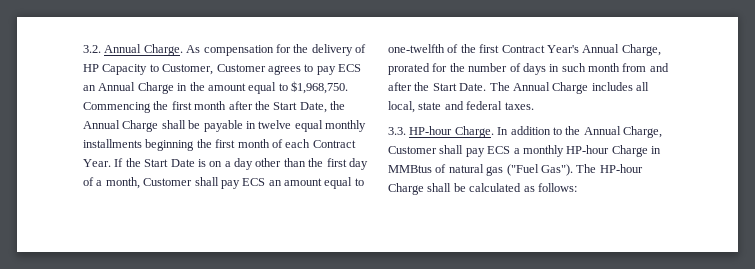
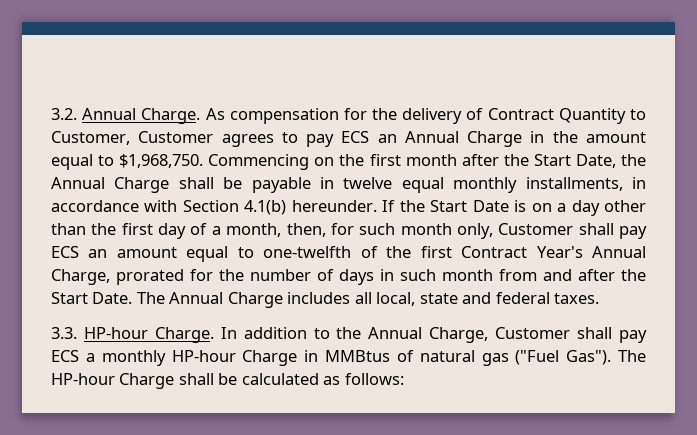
- As compensation for the delivery of HP Capacity to Customer, Customer agrees to pay ECS an Annual Charge in the amount equal to $1,968,750.
+ As compensation for the delivery of Contract Quantity to Customer, Customer agrees to pay ECS an Annual Charge in the amount equal to $1,968,750.
- Commencing the first month after the Start Date, the Annual Charge shall be payable in twelve equal monthly installments beginning the first month of each Contract Year.
+ Commencing on the first month after the Start Date, the Annual Charge shall be payable in twelve equal monthly installments, in accordance with Section 4.1(b) hereunder.
- If the Start Date is on a day other than the first day of a month, Customer shall pay ECS an amount equal to one-twelfth of the first Contract Year's Annual Charge, prorated for the number of days in such month from and after the Start Date.
+ If the Start Date is on a day other than the first day of a month, then, for such month only, Customer shall pay ECS an amount equal to one-twelfth of the first Contract Year's Annual Charge, prorated for the number of days in such month from and after the Start Date.

